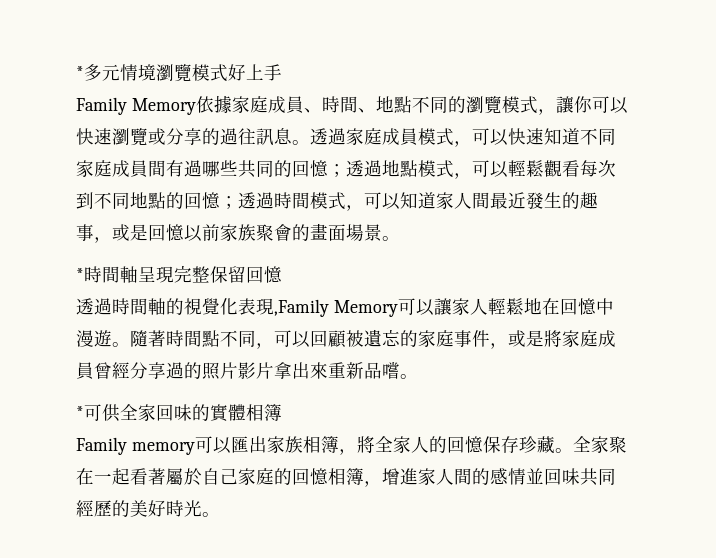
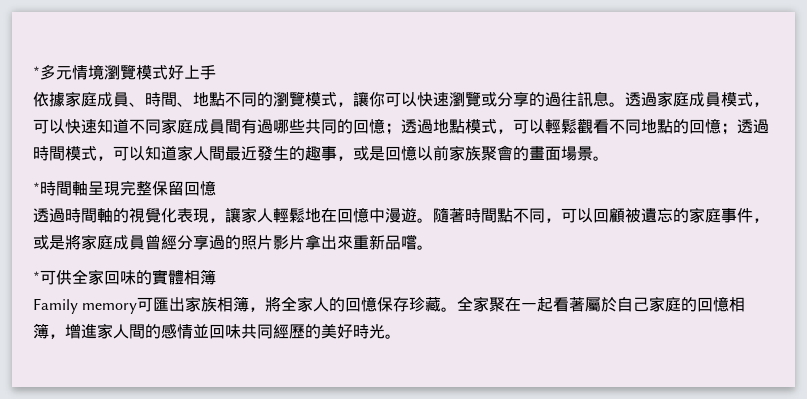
- Family Memory依據家庭成員、時間、地點不同的瀏覽模式，讓你可以快速瀏覽或分享的過往訊息。
+ 依據家庭成員、時間、地點不同的瀏覽模式，讓你可以快速瀏覽或分享的過往訊息。
- 透過家庭成員模式，可以快速知道不同家庭成員間有過哪些共同的回憶；透過地點模式，可以輕鬆觀看每次到不同地點的回憶；透過時間模式，可以知道家人間最近發生的趣事，或是回憶以前家族聚會的畫面場景。
+ 透過家庭成員模式，可以快速知道不同家庭成員間有過哪些共同的回憶；透過地點模式，可以輕鬆觀看不同地點的回憶；透過時間模式，可以知道家人間最近發生的趣事，或是回憶以前家族聚會的畫面場景。
- 透過時間軸的視覺化表現,Family Memory可以讓家人輕鬆地在回憶中漫遊。
+ 透過時間軸的視覺化表現，讓家人輕鬆地在回憶中漫遊。
- Family memory可以匯出家族相簿，將全家人的回憶保存珍藏。
+ Family memory可匯出家族相簿，將全家人的回憶保存珍藏。

